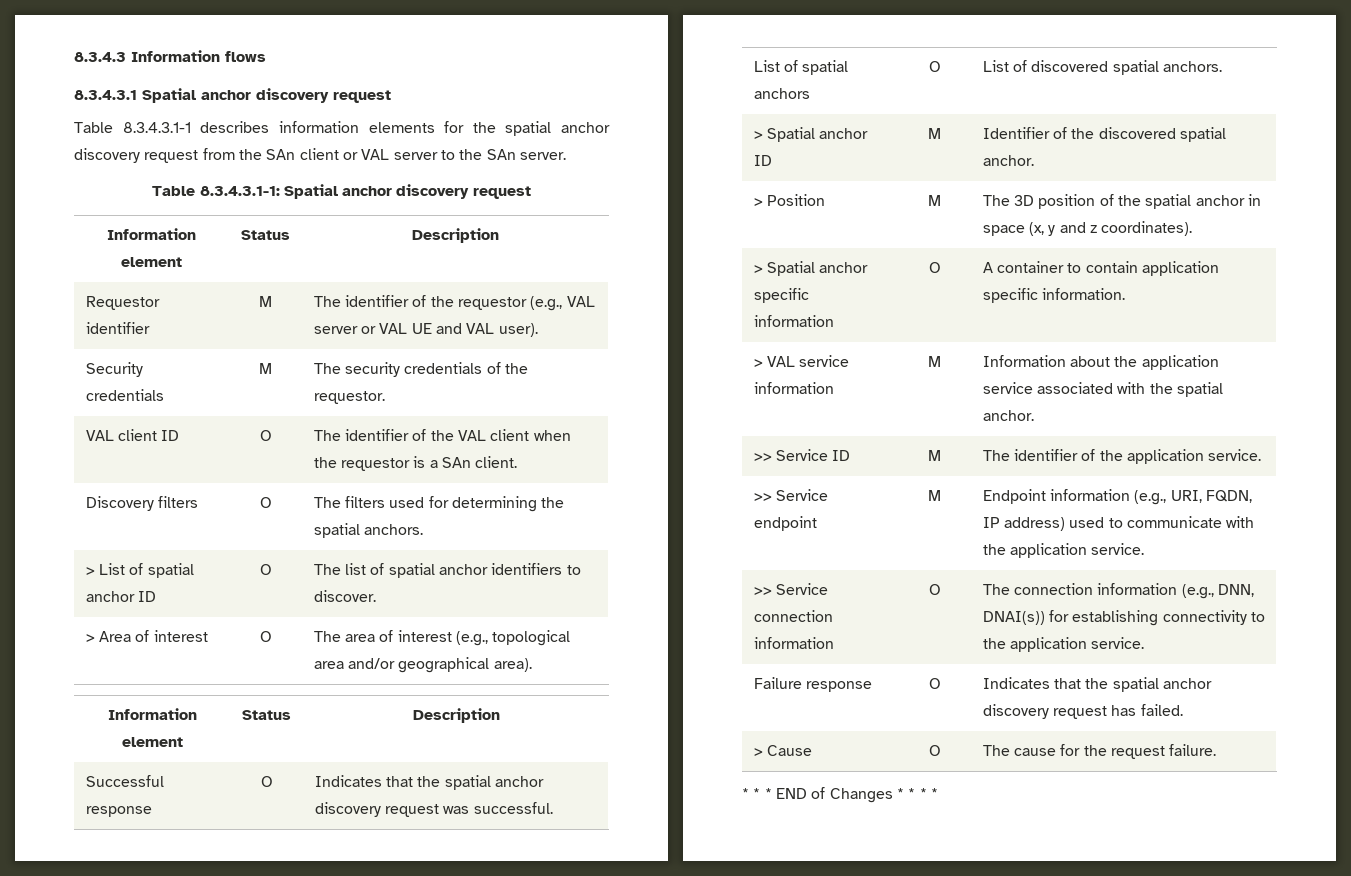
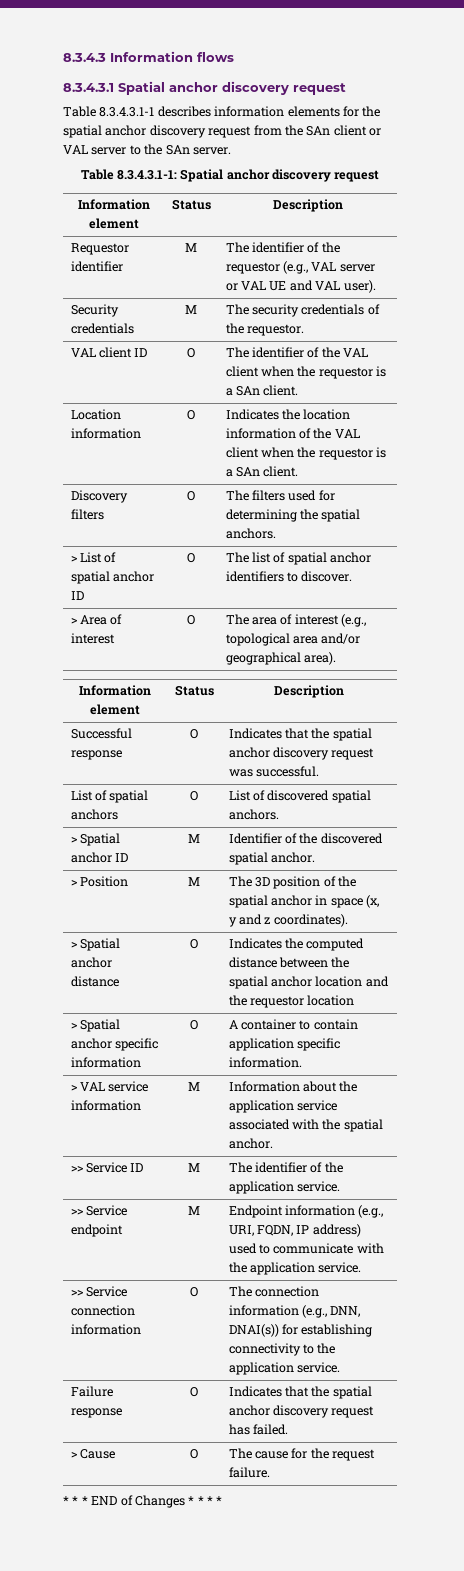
+ Location information | O | Indicates the location information of the VAL client when the requestor is a SAn client.
+ > Spatial anchor distance | O | Indicates the computed distance between the spatial anchor location and the requestor location

